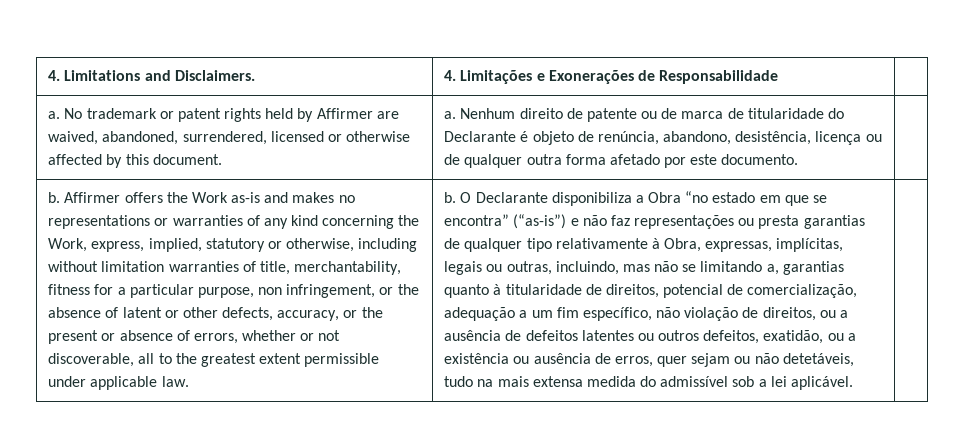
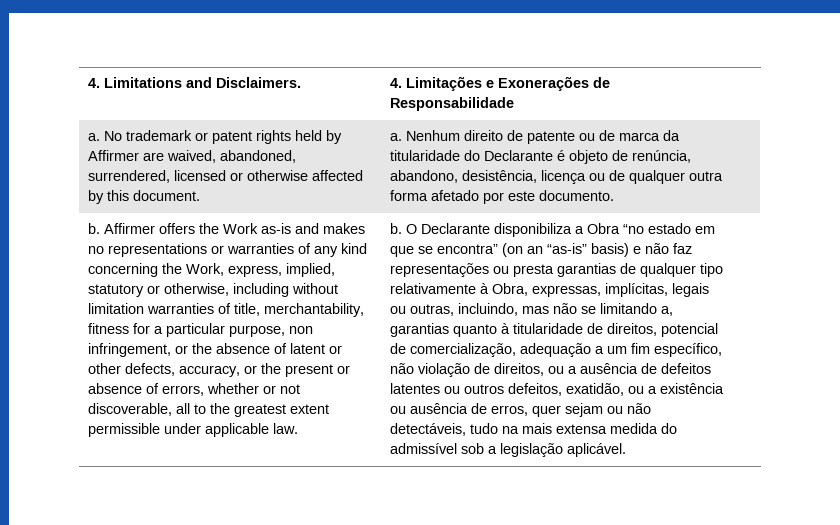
- Nenhum direito de patente ou de marca de titularidade do Declarante é objeto de renúncia, abandono, desistência, licença ou de qualquer outra forma afetado por este documento.
+ Nenhum direito de patente ou de marca da titularidade do Declarante é objeto de renúncia, abandono, desistência, licença ou de qualquer outra forma afetado por este documento.
- O Declarante disponibiliza a Obra “no estado em que se encontra” (“as-is”) e não faz representações ou presta garantias de qualquer tipo relativamente à Obra, expressas, implícitas, legais ou outras, incluindo, mas não se limitando a, garantias quanto à titularidade de direitos, potencial de comercialização, adequação a um fim específico, não violação de direitos, ou a ausência de defeitos latentes ou outros defeitos, exatidão, ou a existência ou ausência de erros, quer sejam ou não detetáveis, tudo na mais extensa medida do admissível sob a lei aplicável.
+ O Declarante disponibiliza a Obra “no estado em que se encontra” (on an “as-is” basis) e não faz representações ou presta garantias de qualquer tipo relativamente à Obra, expressas, implícitas, legais ou outras, incluindo, mas não se limitando a, garantias quanto à titularidade de direitos, potencial de comercialização, adequação a um fim específico, não violação de direitos, ou a ausência de defeitos latentes ou outros defeitos, exatidão, ou a existência ou ausência de erros, quer sejam ou não detectáveis, tudo na mais extensa medida do admissível sob a legislação aplicável.

